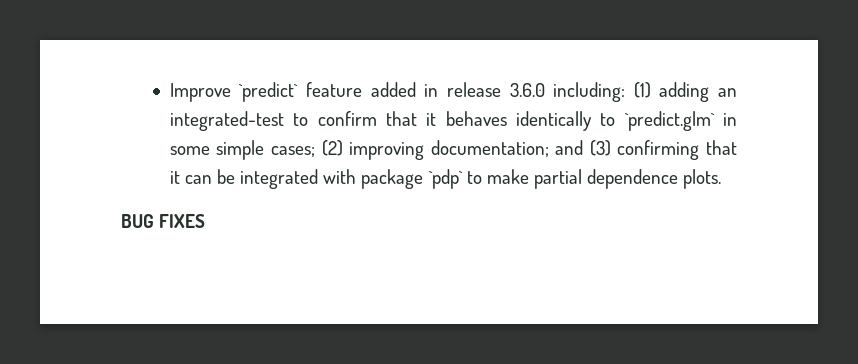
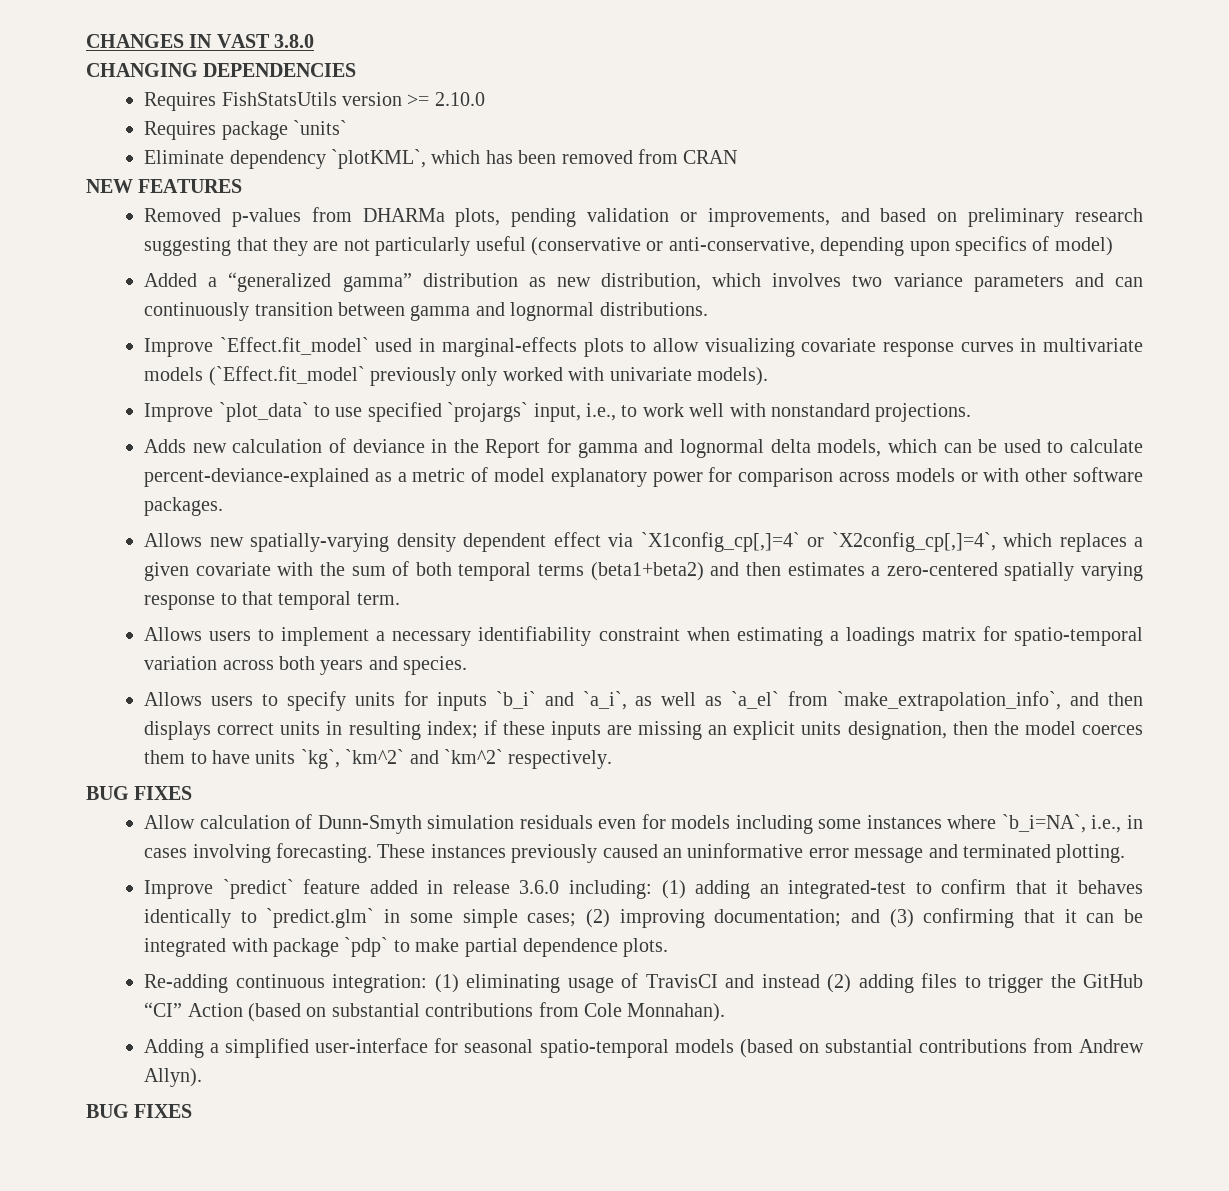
+ CHANGES IN VAST 3.8.0
+ CHANGING DEPENDENCIES
+ Requires FishStatsUtils version >= 2.10.0
+ Requires package `units`
+ Eliminate dependency `plotKML`, which has been removed from CRAN
+ NEW FEATURES
+ Removed p-values from DHARMa plots, pending validation or improvements, and based on preliminary research suggesting that they are not particularly useful (conservative or anti-conservative, depending upon specifics of model)
+ Added a “generalized gamma” distribution as new distribution, which involves two variance parameters and can continuously transition between gamma and lognormal distributions.
+ Improve `Effect.fit_model` used in marginal-effects plots to allow visualizing covariate response curves in multivariate models (`Effect.fit_model` previously only worked with univariate models).
+ Improve `plot_data` to use specified `projargs` input, i.e., to work well with nonstandard projections.
+ Adds new calculation of deviance in the Report for gamma and lognormal delta models, which can be used to calculate percent-deviance-explained as a metric of model explanatory power for comparison across models or with other software packages.
+ Allows new spatially-varying density dependent effect via `X1config_cp[,]=4` or `X2config_cp[,]=4`, which replaces a given covariate with the sum of both temporal terms (beta1+beta2) and then estimates a zero-centered spatially varying response to that temporal term.
+ Allows users to implement a necessary identifiability constraint when estimating a loadings matrix for spatio-temporal variation across both years and species.
+ Allows users to specify units for inputs `b_i` and `a_i`, as well as `a_el` from `make_extrapolation_info`, and then displays correct units in resulting index; if these inputs are missing an explicit units designation, then the model coerces them to have units `kg`, `km^2` and `km^2` respectively.
+ BUG FIXES
+ Allow calculation of Dunn-Smyth simulation residuals even for models including some instances where `b_i=NA`, i.e., in cases involving forecasting. These instances previously caused an uninformative error message and terminated plotting.
+ Re-adding continuous integration: (1) eliminating usage of TravisCI and instead (2) adding files to trigger the GitHub “CI” Action (based on substantial contributions from Cole Monnahan).
+ Adding a simplified user-interface for seasonal spatio-temporal models (based on substantial contributions from Andrew Allyn).

